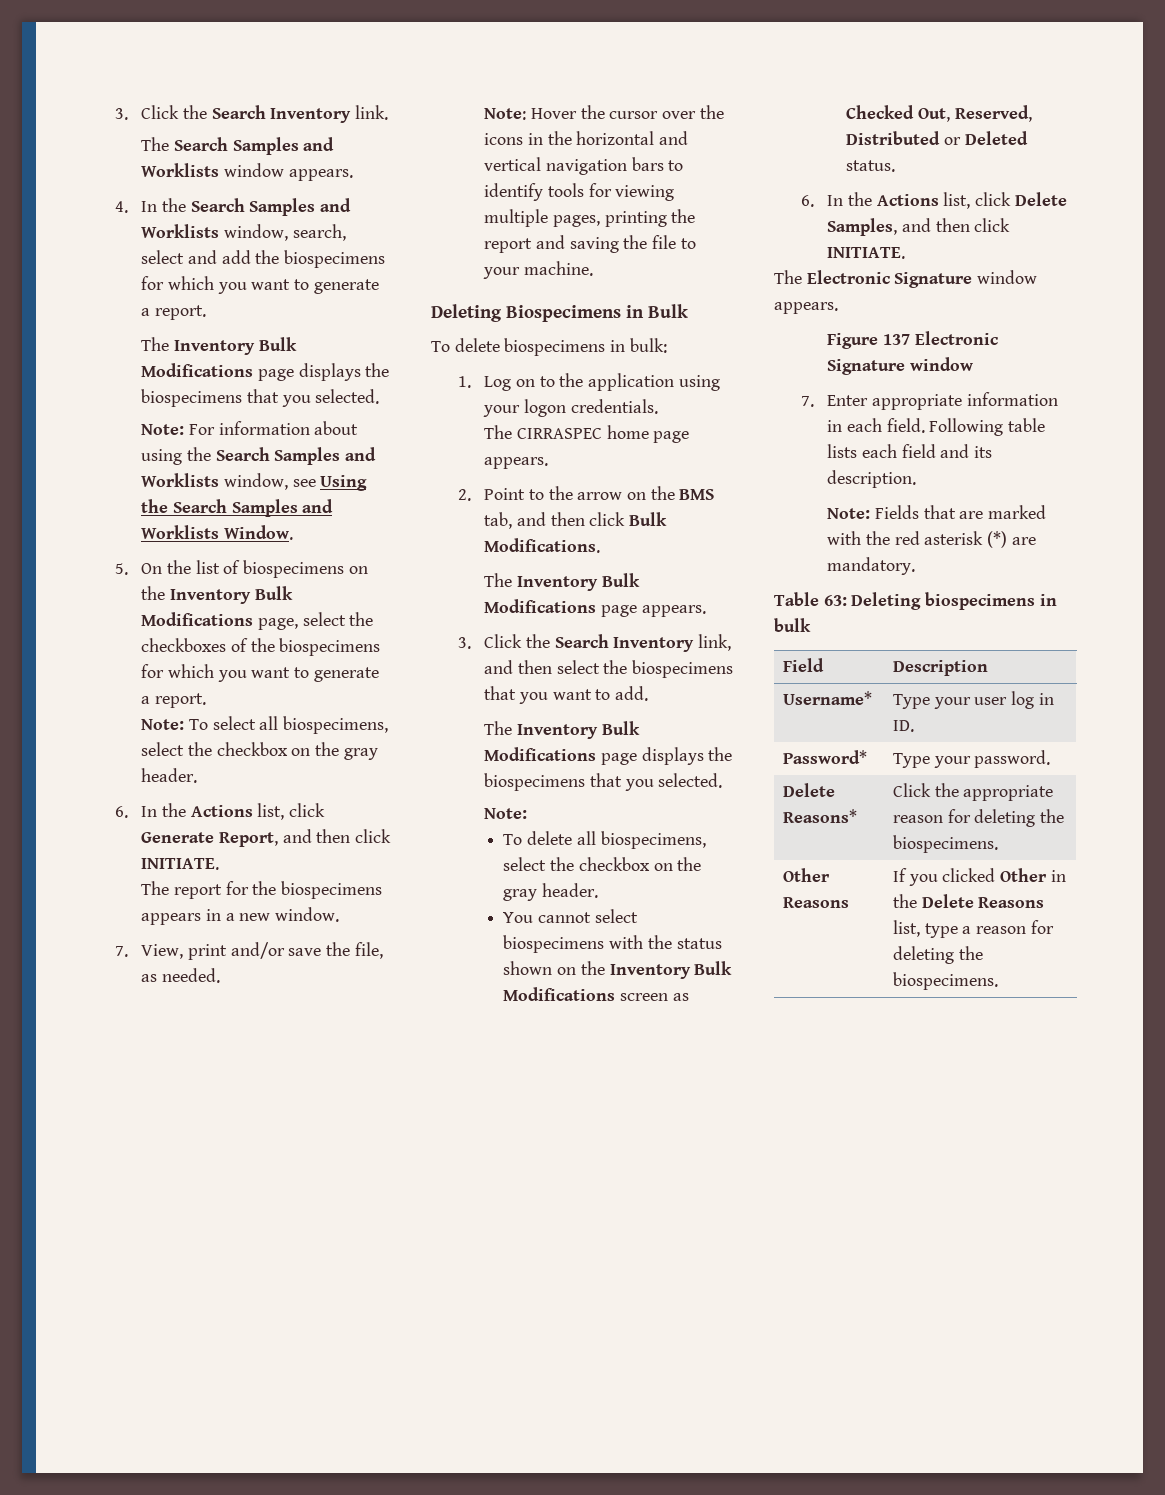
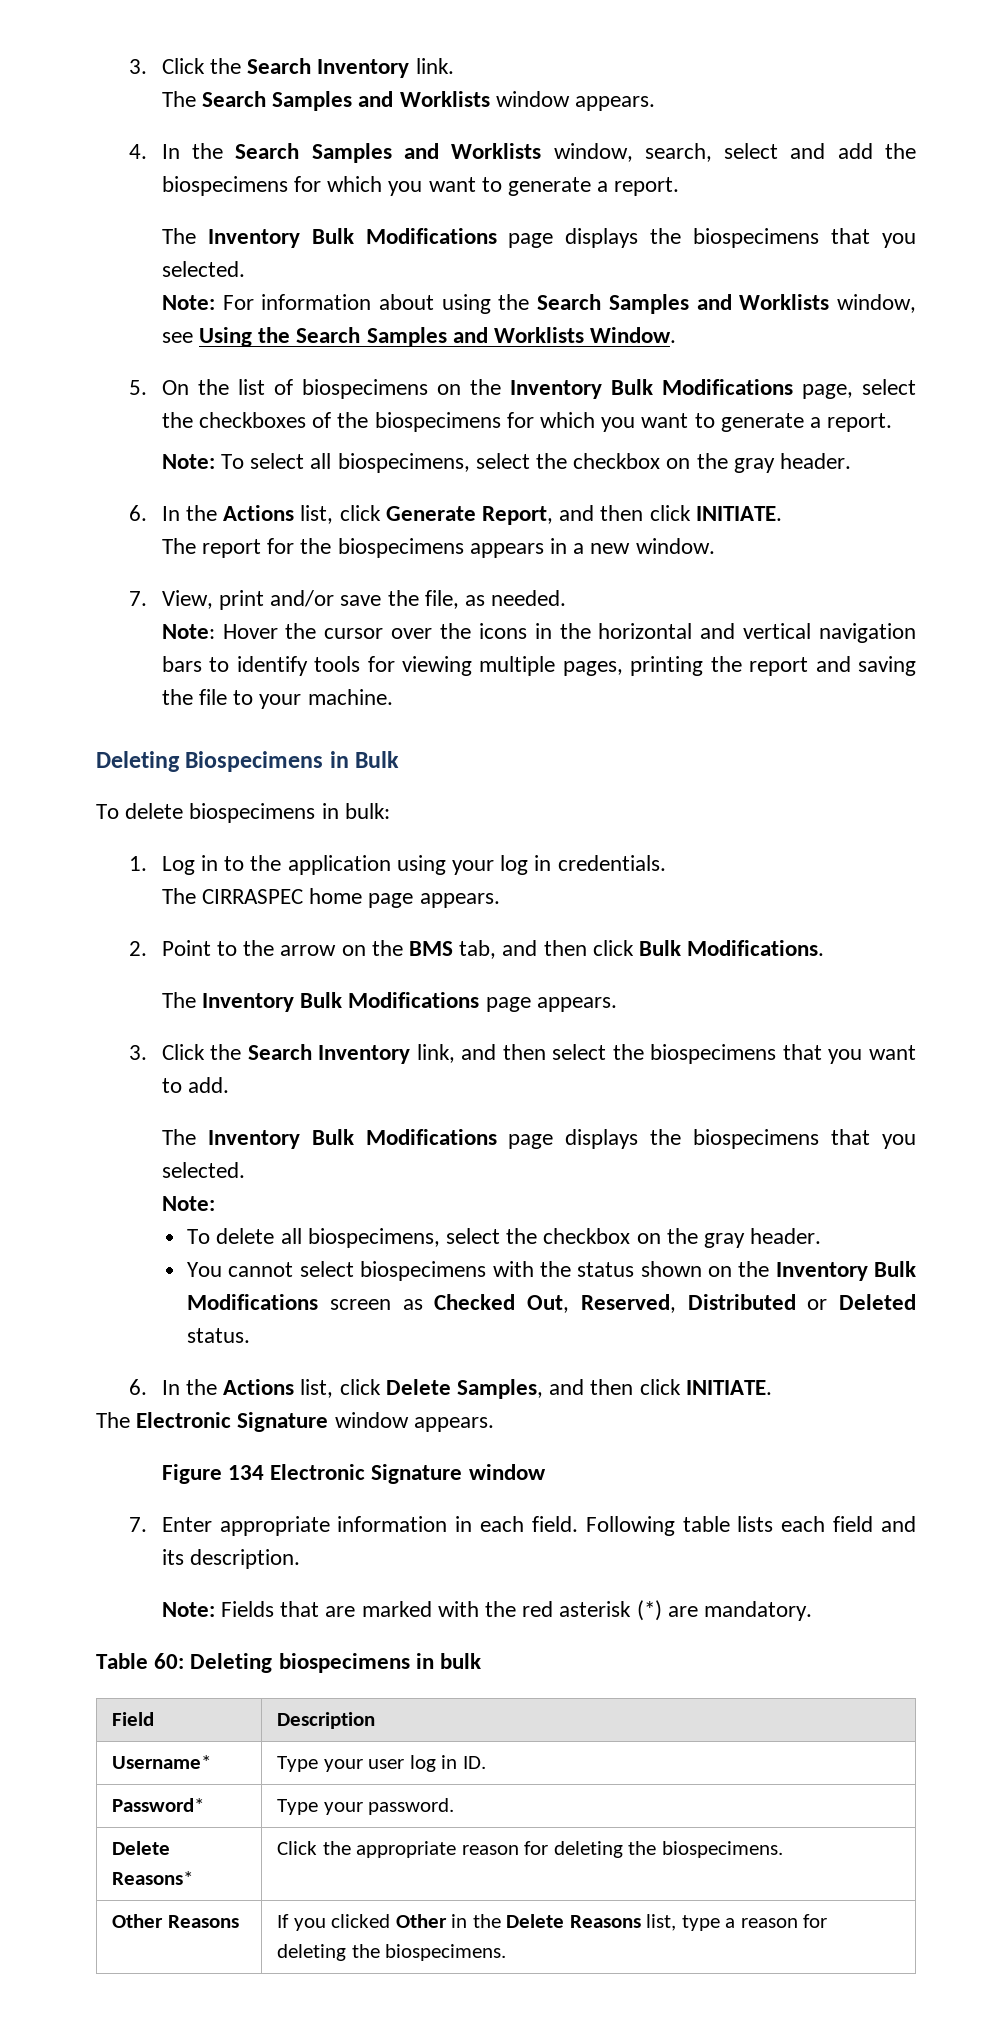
- 1. Log on to the application using your logon credentials.
+ 1. Log in to the application using your log in credentials.
- Figure 137 Electronic Signature window
+ Figure 134 Electronic Signature window
- Table 63: Deleting biospecimens in bulk
+ Table 60: Deleting biospecimens in bulk

